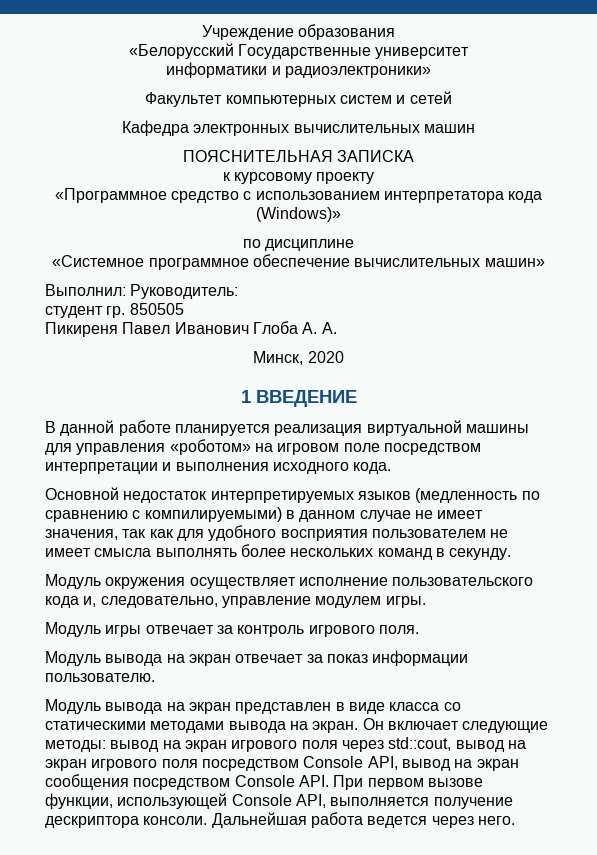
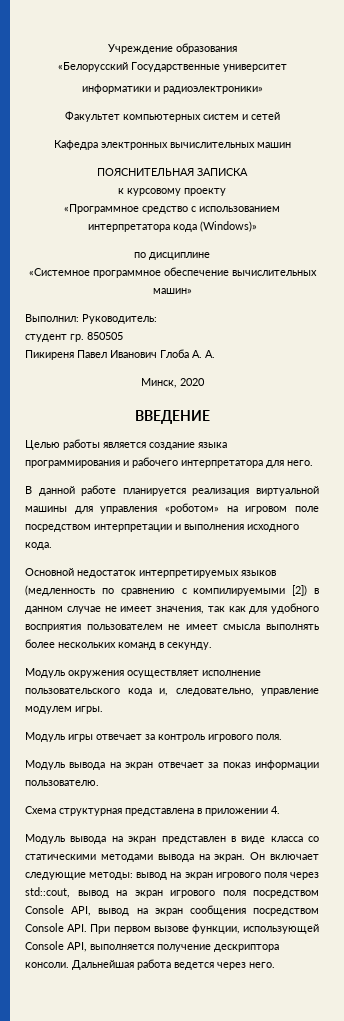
- 1 ВВЕДЕНИЕ
+ ВВЕДЕНИЕ
+ Целью работы является создание языка программирования и рабочего интерпретатора для него.
- Основной недостаток интерпретируемых языков (медленность по сравнению с компилируемыми) в данном случае не имеет значения, так как для удобного восприятия пользователем не имеет смысла выполнять более нескольких команд в секунду.
+ Основной недостаток интерпретируемых языков (медленность по сравнению с компилируемыми [2]) в данном случае не имеет значения, так как для удобного восприятия пользователем не имеет смысла выполнять более нескольких команд в секунду.
+ Схема структурная представлена в приложении 4.

